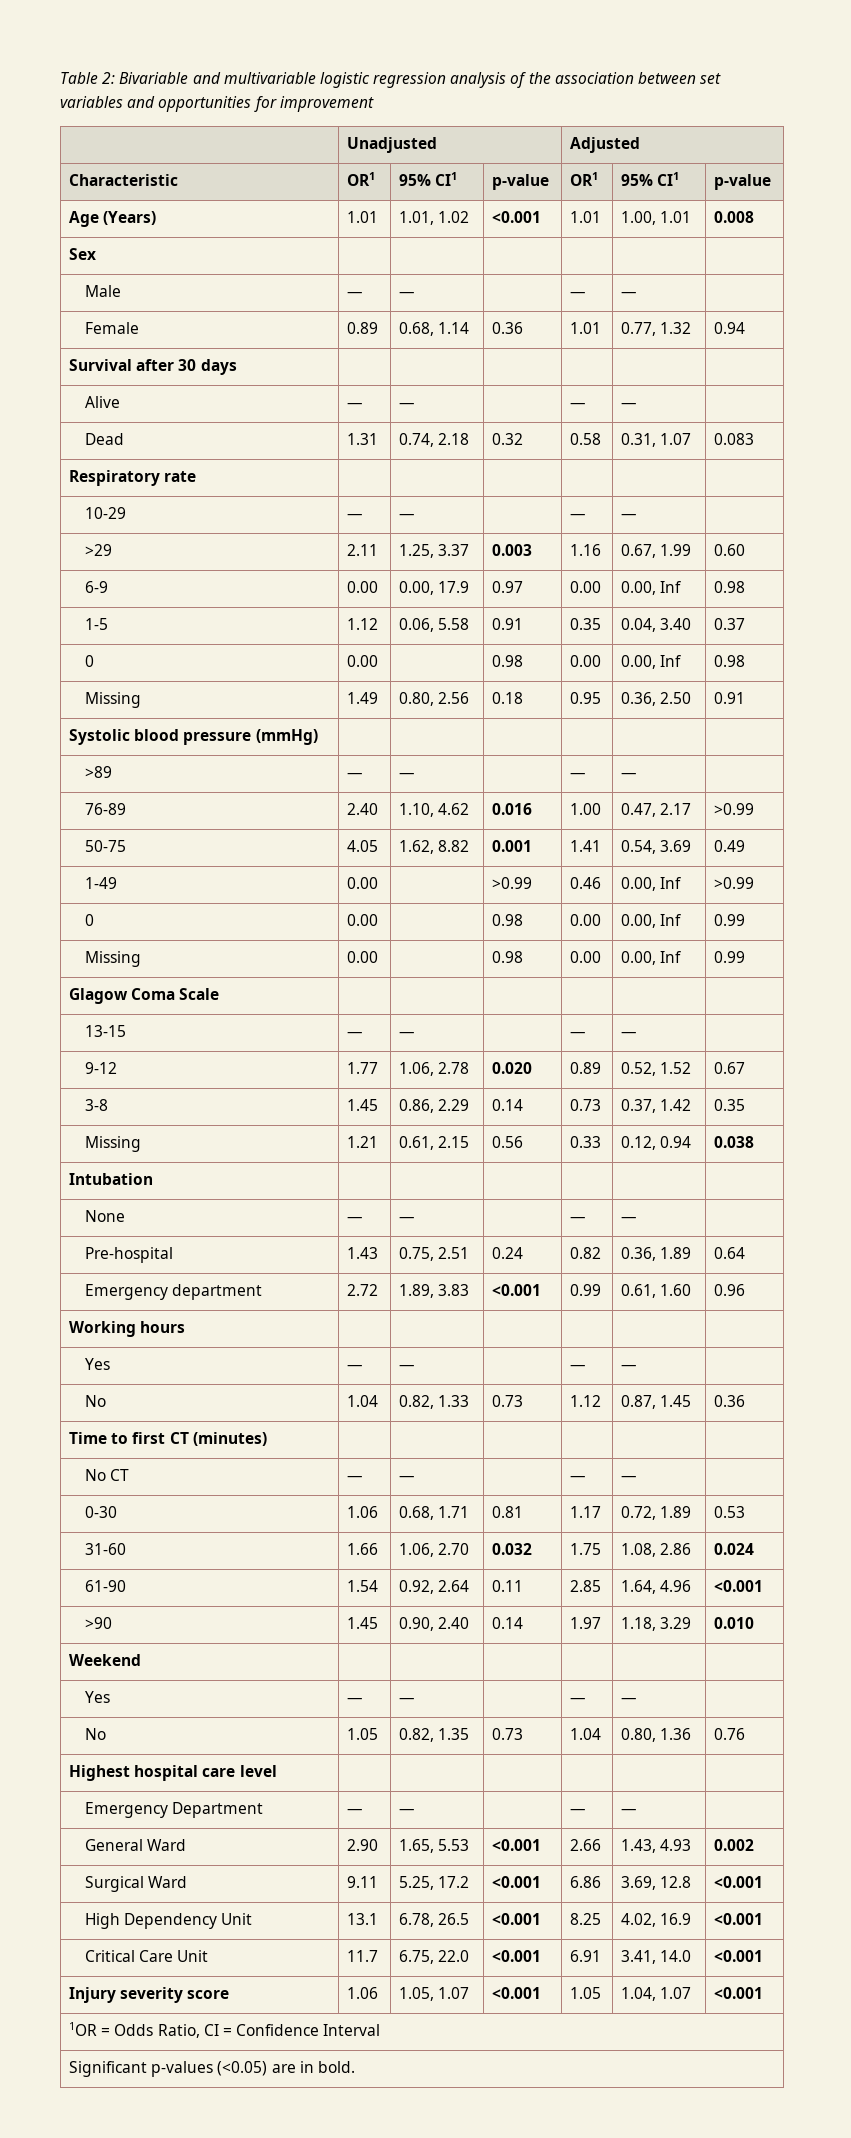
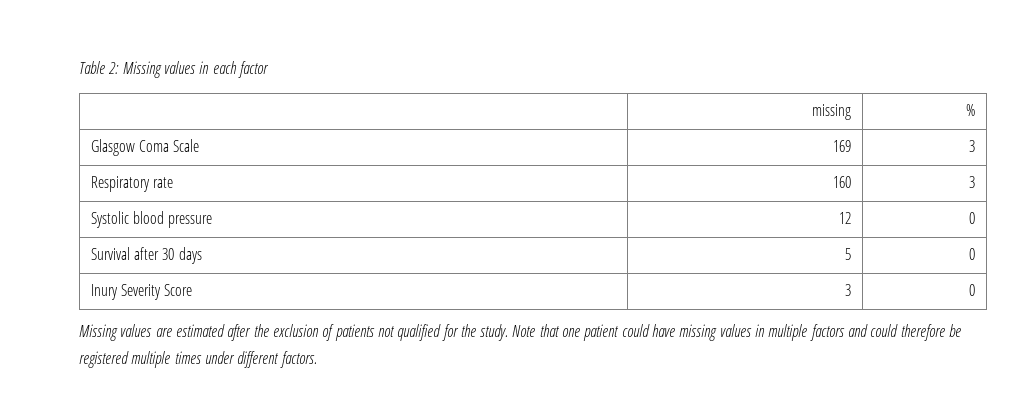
- Table 2: Bivariable and multivariable logistic regression analysis of the association between set variables and opportunities for improvement
- | Unadjusted | Adjusted
- Characteristic | OR1 | 95% CI1 | p-value | OR1 | 95% CI1 | p-value
- Age (Years) | 1.01 | 1.01, 1.02 | <0.001 | 1.01 | 1.00, 1.01 | 0.008
- Sex | | | | | |
- Male | — | — | | — | — |
- Female | 0.89 | 0.68, 1.14 | 0.36 | 1.01 | 0.77, 1.32 | 0.94
- Survival after 30 days | | | | | |
- Alive | — | — | | — | — |
- Dead | 1.31 | 0.74, 2.18 | 0.32 | 0.58 | 0.31, 1.07 | 0.083
- Respiratory rate | | | | | |
- 10-29 | — | — | | — | — |
- >29 | 2.11 | 1.25, 3.37 | 0.003 | 1.16 | 0.67, 1.99 | 0.60
- 6-9 | 0.00 | 0.00, 17.9 | 0.97 | 0.00 | 0.00, Inf | 0.98
- 1-5 | 1.12 | 0.06, 5.58 | 0.91 | 0.35 | 0.04, 3.40 | 0.37
- 0 | 0.00 | | 0.98 | 0.00 | 0.00, Inf | 0.98
- Missing | 1.49 | 0.80, 2.56 | 0.18 | 0.95 | 0.36, 2.50 | 0.91
- Systolic blood pressure (mmHg) | | | | | |
- >89 | — | — | | — | — |
- 76-89 | 2.40 | 1.10, 4.62 | 0.016 | 1.00 | 0.47, 2.17 | >0.99
- 50-75 | 4.05 | 1.62, 8.82 | 0.001 | 1.41 | 0.54, 3.69 | 0.49
- 1-49 | 0.00 | | >0.99 | 0.46 | 0.00, Inf | >0.99
- 0 | 0.00 | | 0.98 | 0.00 | 0.00, Inf | 0.99
- Missing | 0.00 | | 0.98 | 0.00 | 0.00, Inf | 0.99
- Glagow Coma Scale | | | | | |
- 13-15 | — | — | | — | — |
- 9-12 | 1.77 | 1.06, 2.78 | 0.020 | 0.89 | 0.52, 1.52 | 0.67
- 3-8 | 1.45 | 0.86, 2.29 | 0.14 | 0.73 | 0.37, 1.42 | 0.35
- Missing | 1.21 | 0.61, 2.15 | 0.56 | 0.33 | 0.12, 0.94 | 0.038
- Intubation | | | | | |
- None | — | — | | — | — |
- Pre-hospital | 1.43 | 0.75, 2.51 | 0.24 | 0.82 | 0.36, 1.89 | 0.64
- Emergency department | 2.72 | 1.89, 3.83 | <0.001 | 0.99 | 0.61, 1.60 | 0.96
- Working hours | | | | | |
- Yes | — | — | | — | — |
- No | 1.04 | 0.82, 1.33 | 0.73 | 1.12 | 0.87, 1.45 | 0.36
- Time to first CT (minutes) | | | | | |
- No CT | — | — | | — | — |
- 0-30 | 1.06 | 0.68, 1.71 | 0.81 | 1.17 | 0.72, 1.89 | 0.53
- 31-60 | 1.66 | 1.06, 2.70 | 0.032 | 1.75 | 1.08, 2.86 | 0.024
- 61-90 | 1.54 | 0.92, 2.64 | 0.11 | 2.85 | 1.64, 4.96 | <0.001
- >90 | 1.45 | 0.90, 2.40 | 0.14 | 1.97 | 1.18, 3.29 | 0.010
- Weekend | | | | | |
- Yes | — | — | | — | — |
- No | 1.05 | 0.82, 1.35 | 0.73 | 1.04 | 0.80, 1.36 | 0.76
- Highest hospital care level | | | | | |
- Emergency Department | — | — | | — | — |
- General Ward | 2.90 | 1.65, 5.53 | <0.001 | 2.66 | 1.43, 4.93 | 0.002
- Surgical Ward | 9.11 | 5.25, 17.2 | <0.001 | 6.86 | 3.69, 12.8 | <0.001
- High Dependency Unit | 13.1 | 6.78, 26.5 | <0.001 | 8.25 | 4.02, 16.9 | <0.001
- Critical Care Unit | 11.7 | 6.75, 22.0 | <0.001 | 6.91 | 3.41, 14.0 | <0.001
- Injury severity score | 1.06 | 1.05, 1.07 | <0.001 | 1.05 | 1.04, 1.07 | <0.001
- 1OR = Odds Ratio, CI = Confidence Interval
- Significant p-values (<0.05) are in bold.
+ Table 2: Missing values in each factor
+ | missing | %
+ Glasgow Coma Scale | 169 | 3
+ Respiratory rate | 160 | 3
+ Systolic blood pressure | 12 | 0
+ Survival after 30 days | 5 | 0
+ Inury Severity Score | 3 | 0
+ Missing values are estimated after the exclusion of patients not qualified for the study. Note that one patient could have missing values in multiple factors and could therefore be registered multiple times under different factors.

